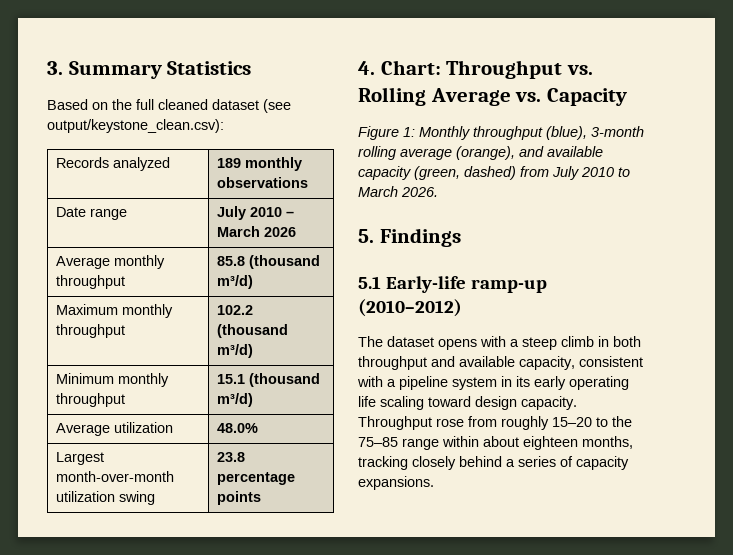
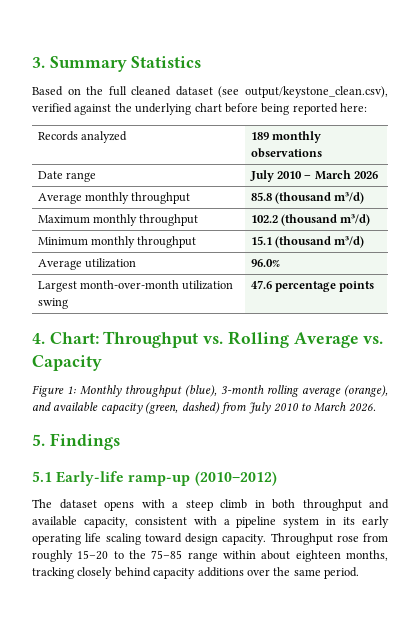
- Based on the full cleaned dataset (see output/keystone_clean.csv):
+ Based on the full cleaned dataset (see output/keystone_clean.csv), verified against the underlying chart before being reported here:
- Average utilization | 48.0%
+ Average utilization | 96.0%
- Largest month-over-month utilization swing | 23.8 percentage points
+ Largest month-over-month utilization swing | 47.6 percentage points
- Throughput rose from roughly 15–20 to the 75–85 range within about eighteen months, tracking closely behind a series of capacity expansions.
+ Throughput rose from roughly 15–20 to the 75–85 range within about eighteen months, tracking closely behind capacity additions over the same period.

